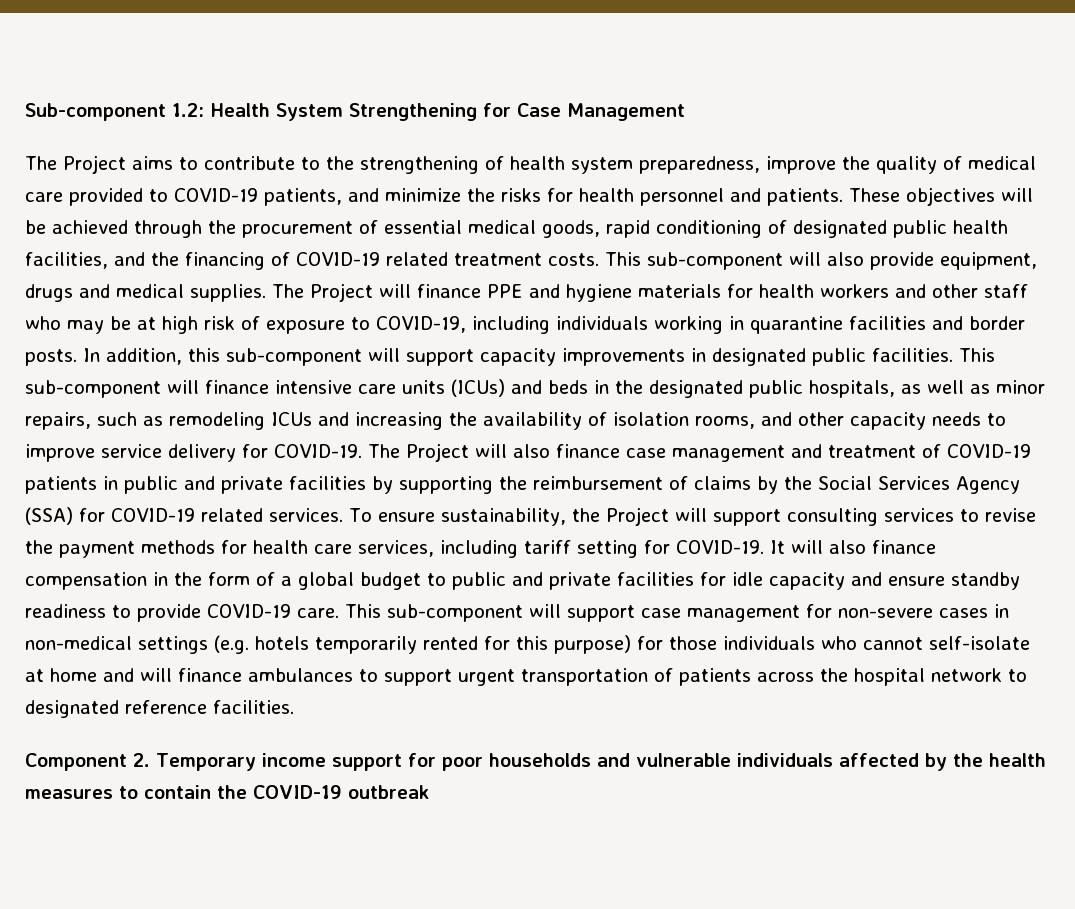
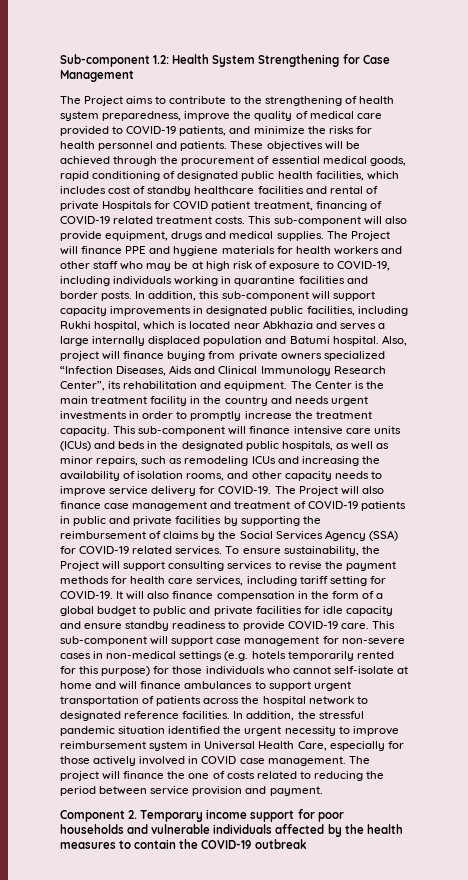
- These objectives will be achieved through the procurement of essential medical goods, rapid conditioning of designated public health facilities, and the financing of COVID-19 related treatment costs.
+ These objectives will be achieved through the procurement of essential medical goods, rapid conditioning of designated public health facilities, which includes cost of standby healthcare facilities and rental of private Hospitals for COVID patient treatment, financing of COVID-19 related treatment costs.
- In addition, this sub-component will support capacity improvements in designated public facilities.
+ In addition, this sub-component will support capacity improvements in designated public facilities, including Rukhi hospital, which is located near Abkhazia and serves a large internally displaced population and Batumi hospital. Also, project will finance buying from private owners specialized “Infection Diseases, Aids and Clinical Immunology Research Center”, its rehabilitation and equipment. The Center is the main treatment facility in the country and needs urgent investments in order to promptly increase the treatment capacity.
+ In addition, the stressful pandemic situation identified the urgent necessity to improve reimbursement system in Universal Health Care, especially for those actively involved in COVID case management. The project will finance the one of costs related to reducing the period between service provision and payment.

